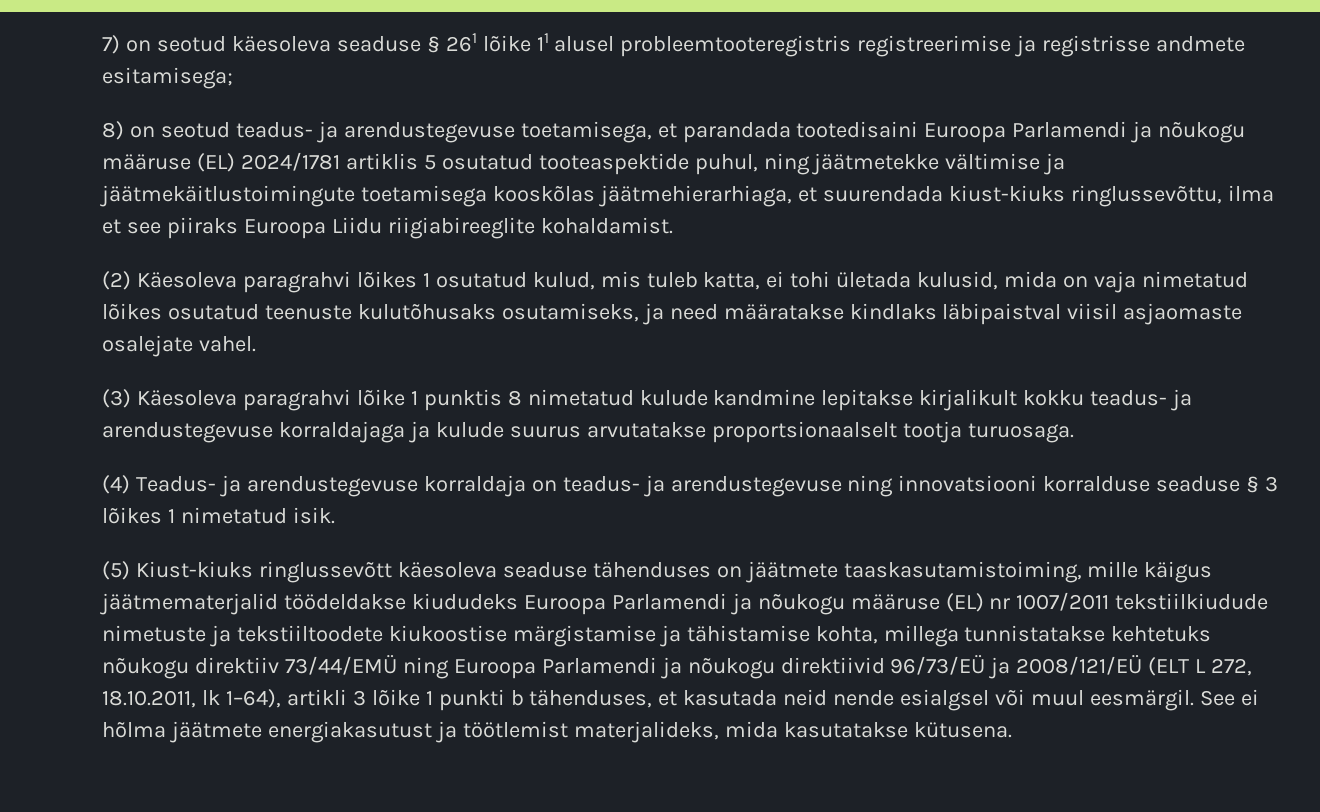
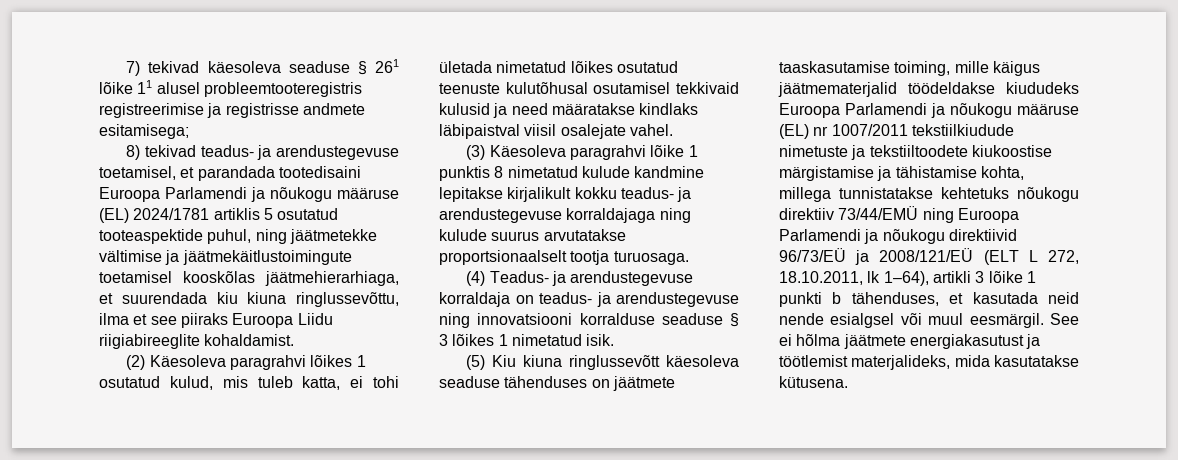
- 7) on seotud käesoleva seaduse § 261 lõike 11 alusel probleemtooteregistris registreerimise ja registrisse andmete esitamisega;
+ 7) tekivad käesoleva seaduse § 261 lõike 11 alusel probleemtooteregistris registreerimise ja registrisse andmete esitamisega;
- 8) on seotud teadus- ja arendustegevuse toetamisega, et parandada tootedisaini Euroopa Parlamendi ja nõukogu määruse (EL) 2024/1781 artiklis 5 osutatud tooteaspektide puhul, ning jäätmetekke vältimise ja jäätmekäitlustoimingute toetamisega kooskõlas jäätmehierarhiaga, et suurendada kiust-kiuks ringlussevõttu, ilma et see piiraks Euroopa Liidu riigiabireeglite kohaldamist.
+ 8) tekivad teadus- ja arendustegevuse toetamisel, et parandada tootedisaini Euroopa Parlamendi ja nõukogu määruse (EL) 2024/1781 artiklis 5 osutatud tooteaspektide puhul, ning jäätmetekke vältimise ja jäätmekäitlustoimingute toetamisel kooskõlas jäätmehierarhiaga, et suurendada kiu kiuna ringlussevõttu, ilma et see piiraks Euroopa Liidu riigiabireeglite kohaldamist.
- (2) Käesoleva paragrahvi lõikes 1 osutatud kulud, mis tuleb katta, ei tohi ületada kulusid, mida on vaja nimetatud lõikes osutatud teenuste kulutõhusaks osutamiseks, ja need määratakse kindlaks läbipaistval viisil asjaomaste osalejate vahel.
+ (2) Käesoleva paragrahvi lõikes 1 osutatud kulud, mis tuleb katta, ei tohi ületada nimetatud lõikes osutatud teenuste kulutõhusal osutamisel tekkivaid kulusid ja need määratakse kindlaks läbipaistval viisil osalejate vahel.
- (3) Käesoleva paragrahvi lõike 1 punktis 8 nimetatud kulude kandmine lepitakse kirjalikult kokku teadus- ja arendustegevuse korraldajaga ja kulude suurus arvutatakse proportsionaalselt tootja turuosaga.
+ (3) Käesoleva paragrahvi lõike 1 punktis 8 nimetatud kulude kandmine lepitakse kirjalikult kokku teadus- ja arendustegevuse korraldajaga ning kulude suurus arvutatakse proportsionaalselt tootja turuosaga.
- (5) Kiust-kiuks ringlussevõtt käesoleva seaduse tähenduses on jäätmete taaskasutamistoiming, mille käigus jäätmematerjalid töödeldakse kiududeks Euroopa Parlamendi ja nõukogu määruse (EL) nr 1007/2011 tekstiilkiudude nimetuste ja tekstiiltoodete kiukoostise märgistamise ja tähistamise kohta, millega tunnistatakse kehtetuks nõukogu direktiiv 73/44/EMÜ ning Euroopa Parlamendi ja nõukogu direktiivid 96/73/EÜ ja 2008/121/EÜ (ELT L 272, 18.10.2011, lk 1–64), artikli 3 lõike 1 punkti b tähenduses, et kasutada neid nende esialgsel või muul eesmärgil.
+ (5) Kiu kiuna ringlussevõtt käesoleva seaduse tähenduses on jäätmete taaskasutamise toiming, mille käigus jäätmematerjalid töödeldakse kiududeks Euroopa Parlamendi ja nõukogu määruse (EL) nr 1007/2011 tekstiilkiudude nimetuste ja tekstiiltoodete kiukoostise märgistamise ja tähistamise kohta, millega tunnistatakse kehtetuks nõukogu direktiiv 73/44/EMÜ ning Euroopa Parlamendi ja nõukogu direktiivid 96/73/EÜ ja 2008/121/EÜ (ELT L 272, 18.10.2011, lk 1–64), artikli 3 lõike 1 punkti b tähenduses, et kasutada neid nende esialgsel või muul eesmärgil.

